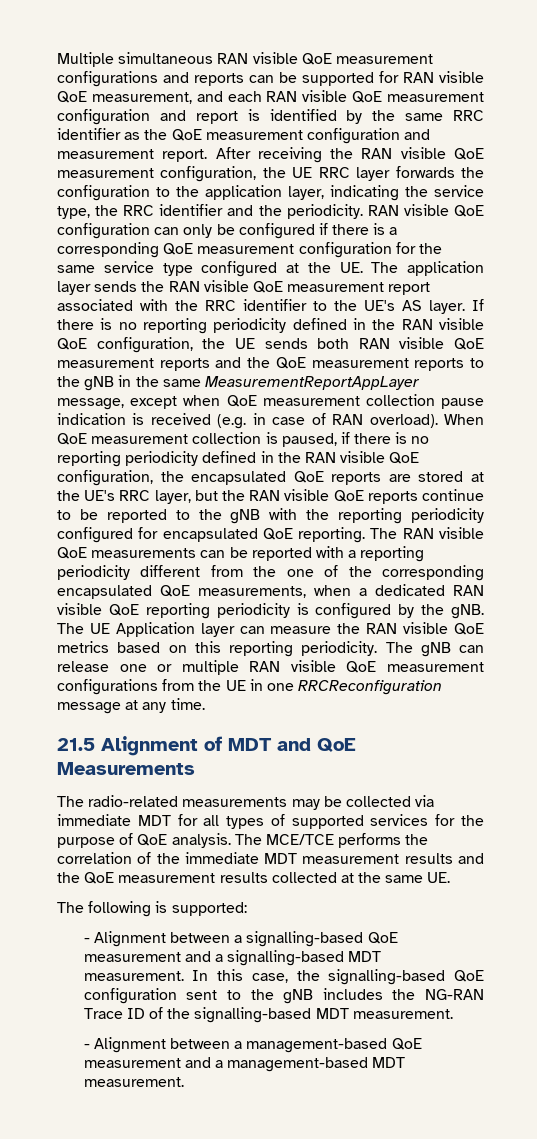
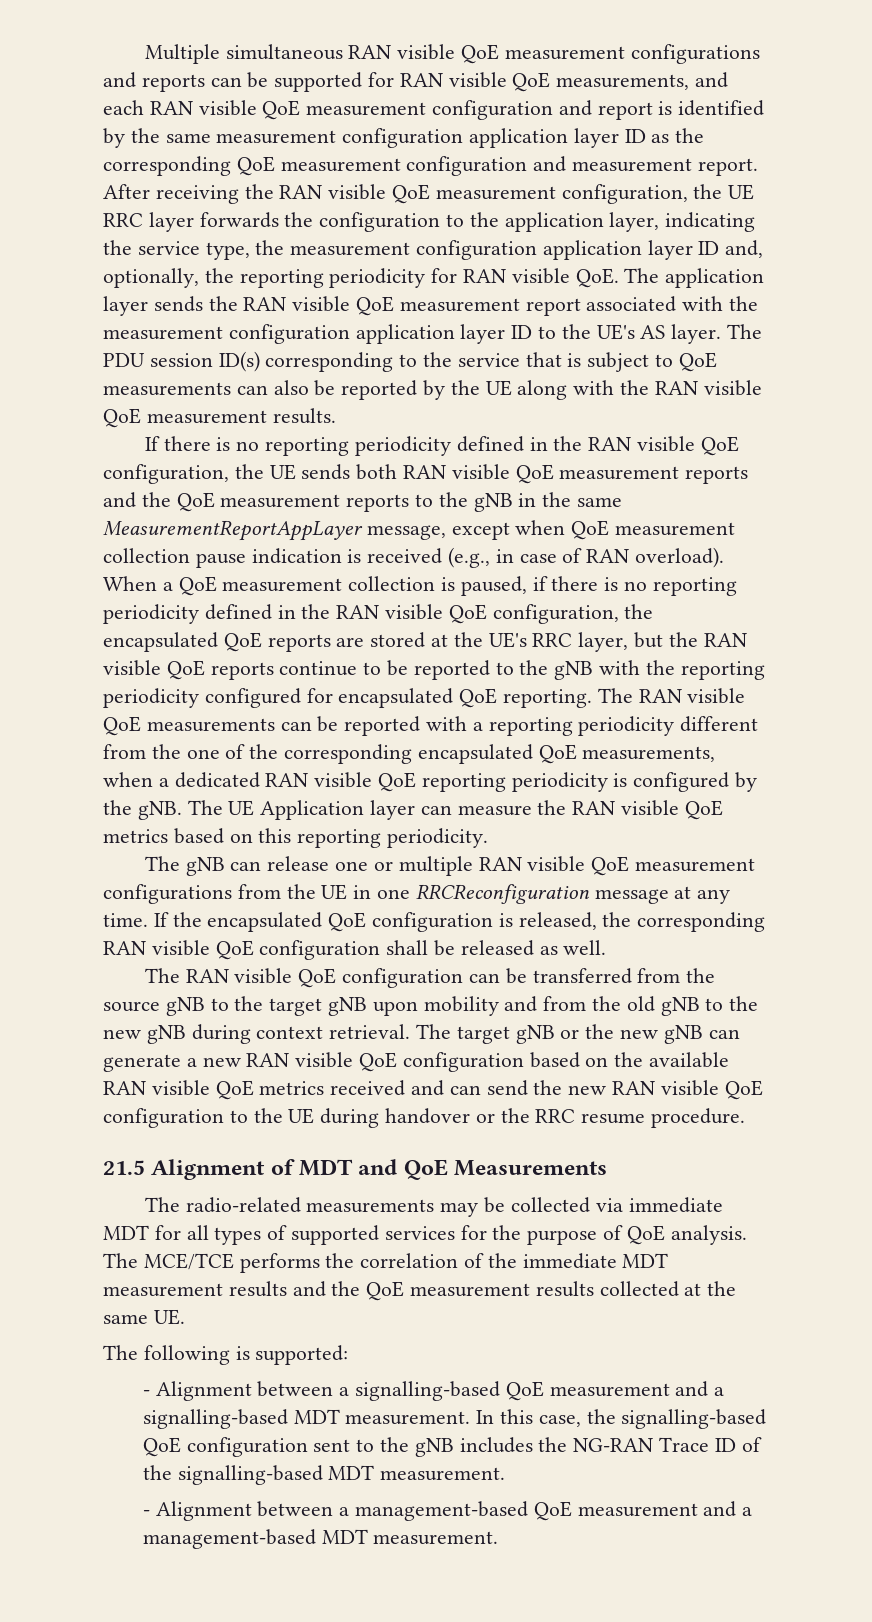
- Multiple simultaneous RAN visible QoE measurement configurations and reports can be supported for RAN visible QoE measurement, and each RAN visible QoE measurement configuration and report is identified by the same RRC identifier as the QoE measurement configuration and measurement report.
+ Multiple simultaneous RAN visible QoE measurement configurations and reports can be supported for RAN visible QoE measurements, and each RAN visible QoE measurement configuration and report is identified by the same measurement configuration application layer ID as the corresponding QoE measurement configuration and measurement report.
- After receiving the RAN visible QoE measurement configuration, the UE RRC layer forwards the configuration to the application layer, indicating the service type, the RRC identifier and the periodicity. RAN visible QoE configuration can only be configured if there is a corresponding QoE measurement configuration for the same service type configured at the UE. The application layer sends the RAN visible QoE measurement report associated with the RRC identifier to the UE's AS layer. If there is no reporting periodicity defined in the RAN visible QoE configuration, the UE sends both RAN visible QoE measurement reports and the QoE measurement reports to the gNB in the same MeasurementReportAppLayer message, except when QoE measurement collection pause indication is received (e.g. in case of RAN overload).
+ After receiving the RAN visible QoE measurement configuration, the UE RRC layer forwards the configuration to the application layer, indicating the service type, the measurement configuration application layer ID and, optionally, the reporting periodicity for RAN visible QoE. The application layer sends the RAN visible QoE measurement report associated with the measurement configuration application layer ID to the UE's AS layer. The PDU session ID(s) corresponding to the service that is subject to QoE measurements can also be reported by the UE along with the RAN visible QoE measurement results.
+ If there is no reporting periodicity defined in the RAN visible QoE configuration, the UE sends both RAN visible QoE measurement reports and the QoE measurement reports to the gNB in the same MeasurementReportAppLayer message, except when QoE measurement collection pause indication is received (e.g., in case of RAN overload).
- When QoE measurement collection is paused, if there is no reporting periodicity defined in the RAN visible QoE configuration, the encapsulated QoE reports are stored at the UE's RRC layer, but the RAN visible QoE reports continue to be reported to the gNB with the reporting periodicity configured for encapsulated QoE reporting.
+ When a QoE measurement collection is paused, if there is no reporting periodicity defined in the RAN visible QoE configuration, the encapsulated QoE reports are stored at the UE's RRC layer, but the RAN visible QoE reports continue to be reported to the gNB with the reporting periodicity configured for encapsulated QoE reporting.
- The UE Application layer can measure the RAN visible QoE metrics based on this reporting periodicity. The gNB can release one or multiple RAN visible QoE measurement configurations from the UE in one RRCReconfiguration message at any time.
+ The UE Application layer can measure the RAN visible QoE metrics based on this reporting periodicity.
+ The gNB can release one or multiple RAN visible QoE measurement configurations from the UE in one RRCReconfiguration message at any time. If the encapsulated QoE configuration is released, the corresponding RAN visible QoE configuration shall be released as well.
+ The RAN visible QoE configuration can be transferred from the source gNB to the target gNB upon mobility and from the old gNB to the new gNB during context retrieval. The target gNB or the new gNB can generate a new RAN visible QoE configuration based on the available RAN visible QoE metrics received and can send the new RAN visible QoE configuration to the UE during handover or the RRC resume procedure.

